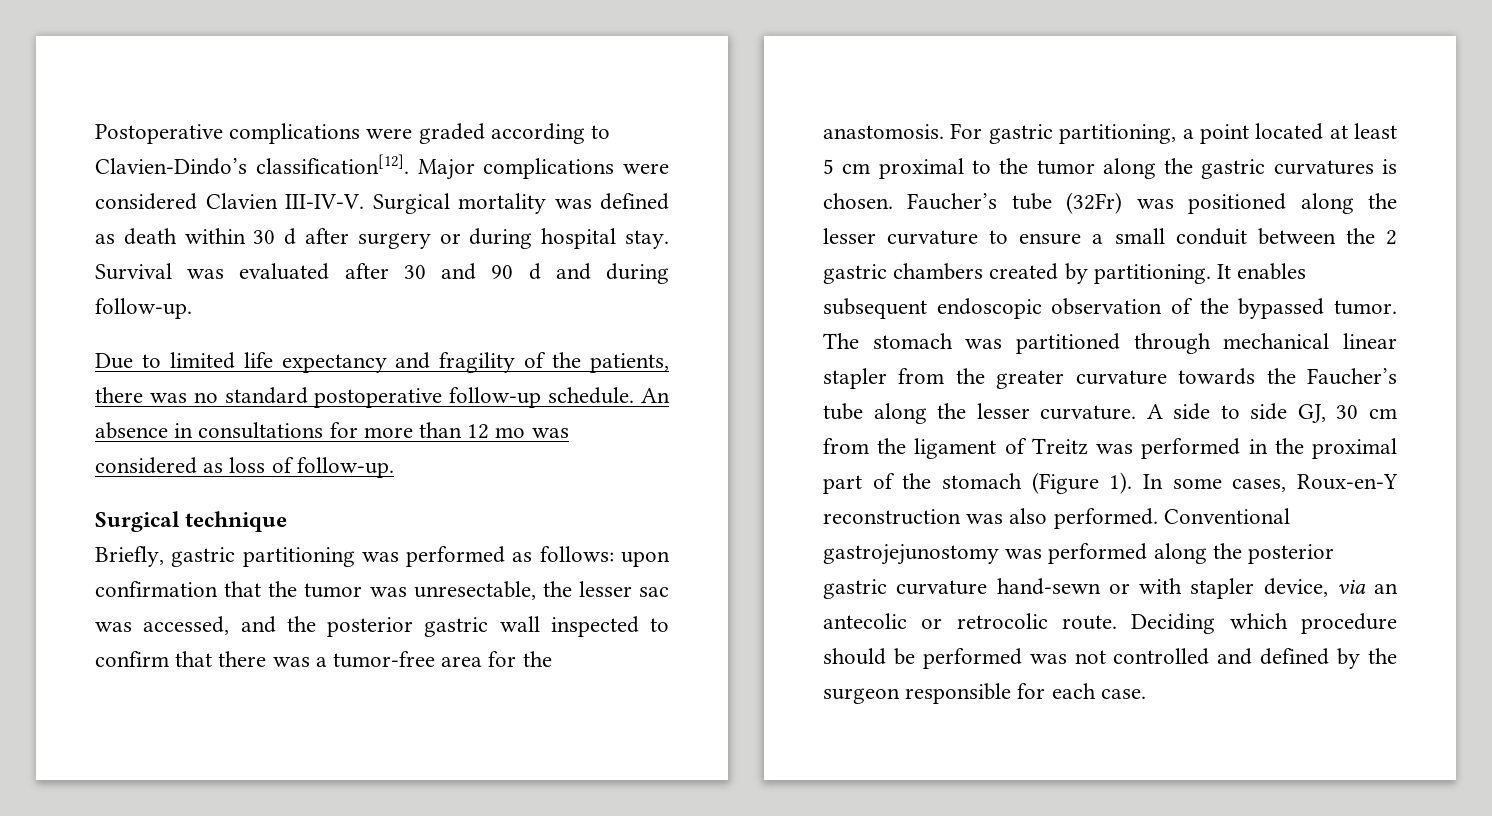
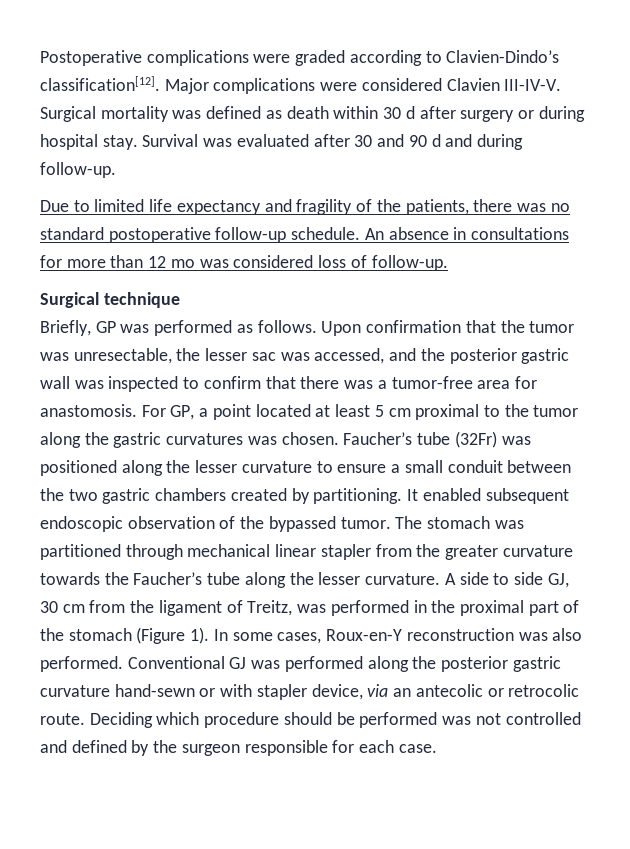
- An absence in consultations for more than 12 mo was considered as loss of follow-up.
+ An absence in consultations for more than 12 mo was considered loss of follow-up.
- Briefly, gastric partitioning was performed as follows: upon confirmation that the tumor was unresectable, the lesser sac was accessed, and the posterior gastric wall inspected to confirm that there was a tumor-free area for the anastomosis.
+ Briefly, GP was performed as follows. Upon confirmation that the tumor was unresectable, the lesser sac was accessed, and the posterior gastric wall was inspected to confirm that there was a tumor-free area for anastomosis.
- For gastric partitioning, a point located at least 5 cm proximal to the tumor along the gastric curvatures is chosen.
+ For GP, a point located at least 5 cm proximal to the tumor along the gastric curvatures was chosen.
- Faucher’s tube (32Fr) was positioned along the lesser curvature to ensure a small conduit between the 2 gastric chambers created by partitioning.
+ Faucher’s tube (32Fr) was positioned along the lesser curvature to ensure a small conduit between the two gastric chambers created by partitioning.
- It enables subsequent endoscopic observation of the bypassed tumor.
+ It enabled subsequent endoscopic observation of the bypassed tumor.
- A side to side GJ, 30 cm from the ligament of Treitz was performed in the proximal part of the stomach (Figure 1).
+ A side to side GJ, 30 cm from the ligament of Treitz, was performed in the proximal part of the stomach (Figure 1).
- Conventional gastrojejunostomy was performed along the posterior gastric curvature hand-sewn or with stapler device, via an antecolic or retrocolic route.
+ Conventional GJ was performed along the posterior gastric curvature hand-sewn or with stapler device, via an antecolic or retrocolic route.

